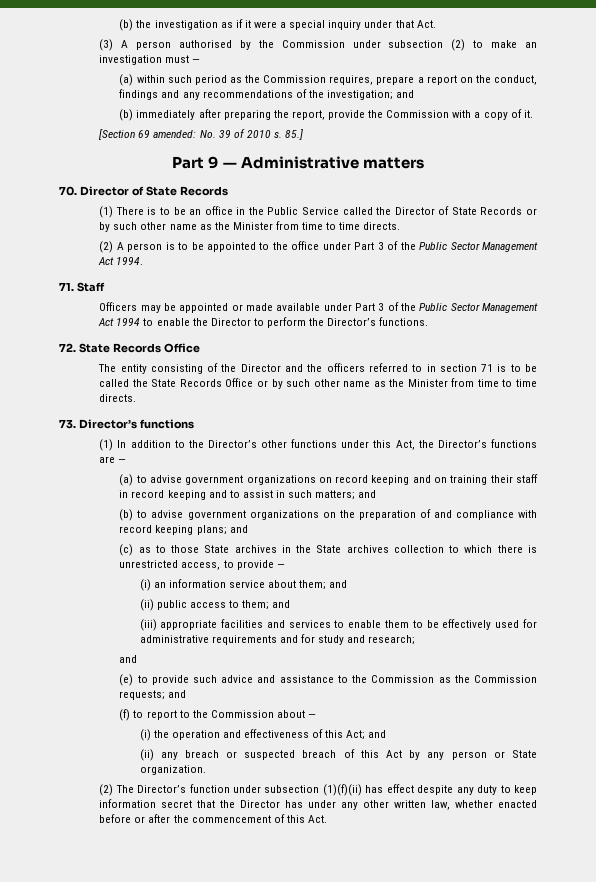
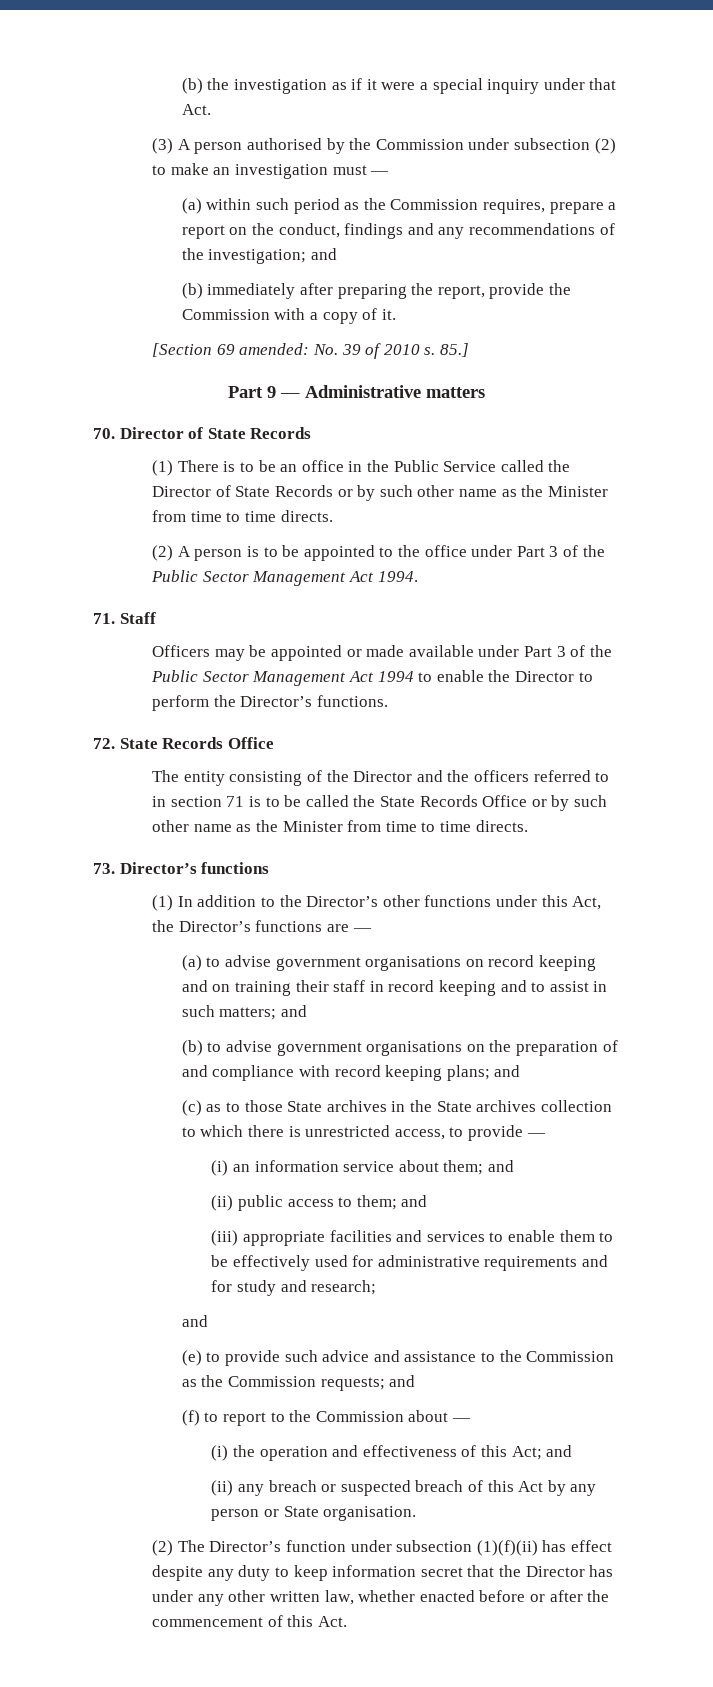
- (a) to advise government organizations on record keeping and on training their staff in record keeping and to assist in such matters; and
+ (a) to advise government organisations on record keeping and on training their staff in record keeping and to assist in such matters; and
- (b) to advise government organizations on the preparation of and compliance with record keeping plans; and
+ (b) to advise government organisations on the preparation of and compliance with record keeping plans; and
- (ii) any breach or suspected breach of this Act by any person or State organization.
+ (ii) any breach or suspected breach of this Act by any person or State organisation.

